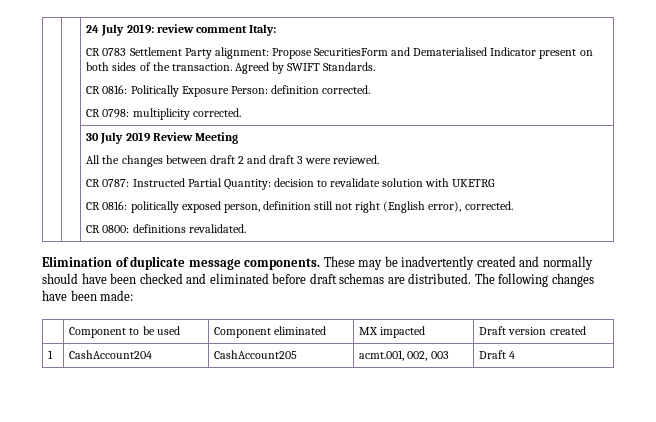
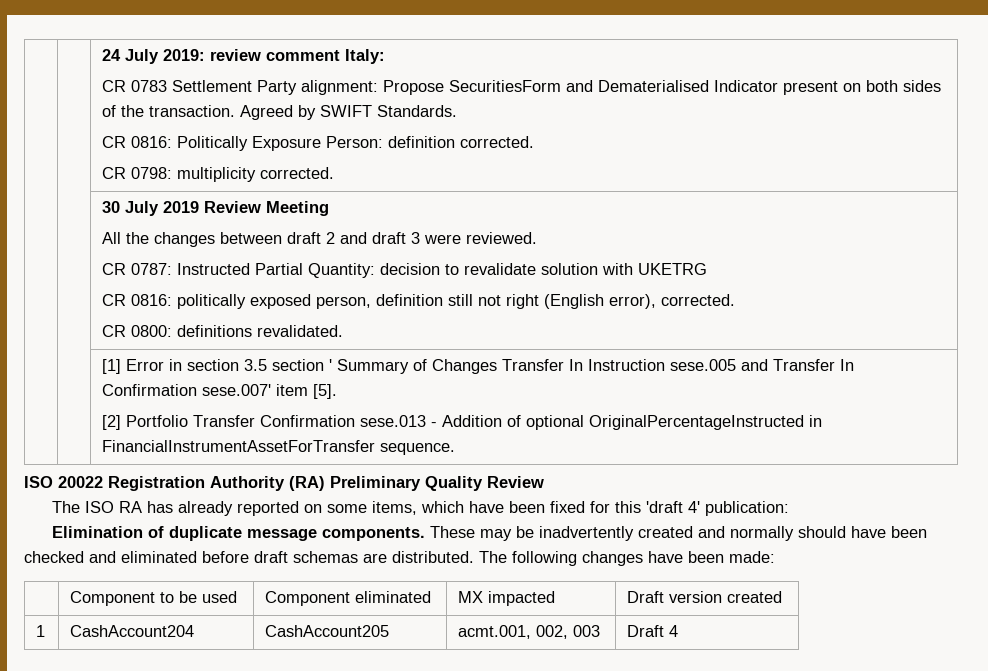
+ | | [1] Error in section 3.5 section ' Summary of Changes Transfer In Instruction sese.005 and Transfer In Confirmation sese.007' item [5].
+ [2] Portfolio Transfer Confirmation sese.013 - Addition of optional OriginalPercentageInstructed in FinancialInstrumentAssetForTransfer sequence.
+ ISO 20022 Registration Authority (RA) Preliminary Quality Review
+ The ISO RA has already reported on some items, which have been fixed for this 'draft 4' publication:

